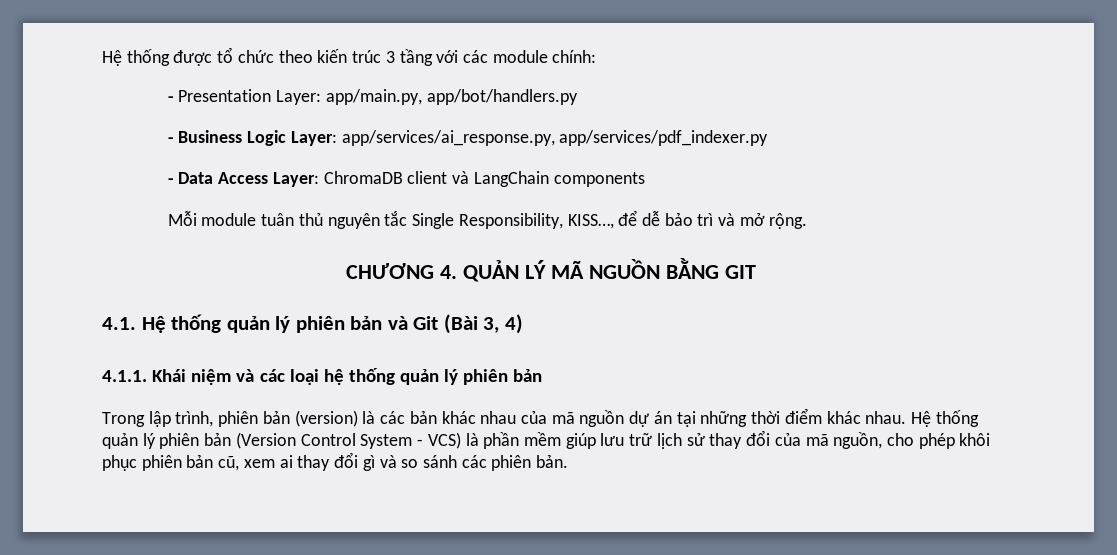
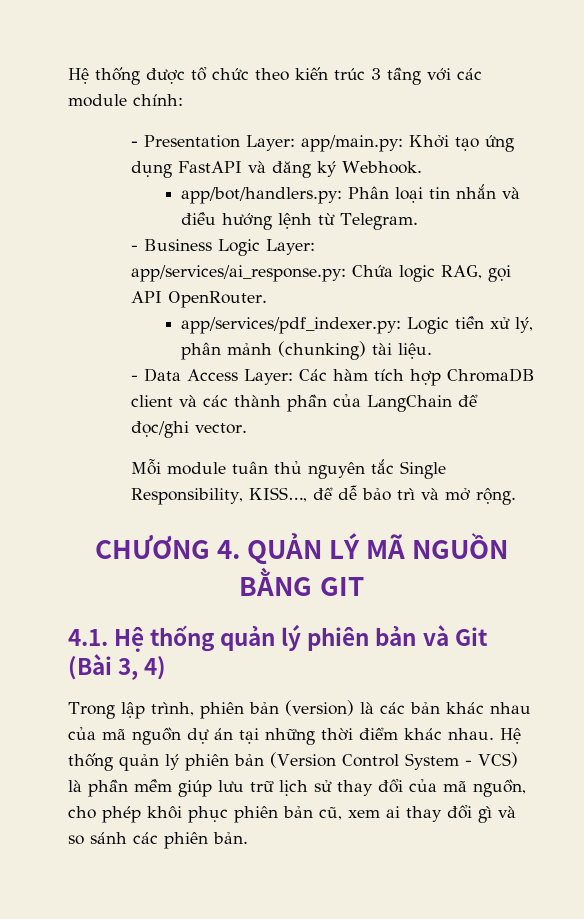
- - Presentation Layer: app/main.py, app/bot/handlers.py
- - Business Logic Layer: app/services/ai_response.py, app/services/pdf_indexer.py
- - Data Access Layer: ChromaDB client và LangChain components
+ - Presentation Layer: app/main.py: Khởi tạo ứng dụng FastAPI và đăng ký Webhook.
+ app/bot/handlers.py: Phân loại tin nhắn và điều hướng lệnh từ Telegram.
+ - Business Logic Layer: app/services/ai_response.py: Chứa logic RAG, gọi API OpenRouter.
+ app/services/pdf_indexer.py: Logic tiền xử lý, phân mảnh (chunking) tài liệu.
+ - Data Access Layer: Các hàm tích hợp ChromaDB client và các thành phần của LangChain để đọc/ghi vector.
- 4.1.1. Khái niệm và các loại hệ thống quản lý phiên bản

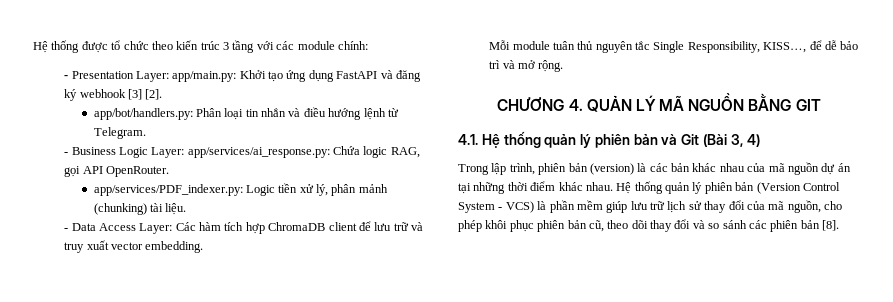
- - Presentation Layer: app/main.py: Khởi tạo ứng dụng FastAPI và đăng ký Webhook.
+ - Presentation Layer: app/main.py: Khởi tạo ứng dụng FastAPI và đăng ký webhook [3] [2].
- app/services/pdf_indexer.py: Logic tiền xử lý, phân mảnh (chunking) tài liệu.
+ app/services/PDF_indexer.py: Logic tiền xử lý, phân mảnh (chunking) tài liệu.
- - Data Access Layer: Các hàm tích hợp ChromaDB client và các thành phần của LangChain để đọc/ghi vector.
+ - Data Access Layer: Các hàm tích hợp ChromaDB client để lưu trữ và truy xuất vector embedding.
- Hệ thống quản lý phiên bản (Version Control System - VCS) là phần mềm giúp lưu trữ lịch sử thay đổi của mã nguồn, cho phép khôi phục phiên bản cũ, xem ai thay đổi gì và so sánh các phiên bản.
+ Hệ thống quản lý phiên bản (Version Control System - VCS) là phần mềm giúp lưu trữ lịch sử thay đổi của mã nguồn, cho phép khôi phục phiên bản cũ, theo dõi thay đổi và so sánh các phiên bản [8].

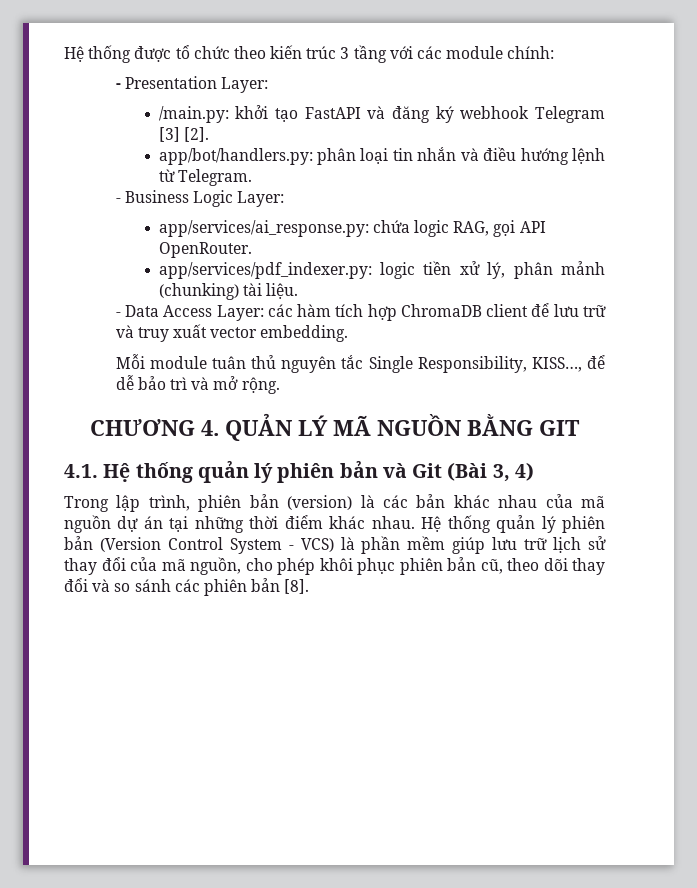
- - Presentation Layer: app/main.py: Khởi tạo ứng dụng FastAPI và đăng ký webhook [3] [2].
+ - Presentation Layer:
+ /main.py: khởi tạo FastAPI và đăng ký webhook Telegram [3] [2].
- app/bot/handlers.py: Phân loại tin nhắn và điều hướng lệnh từ Telegram.
+ app/bot/handlers.py: phân loại tin nhắn và điều hướng lệnh từ Telegram.
- - Business Logic Layer: app/services/ai_response.py: Chứa logic RAG, gọi API OpenRouter.
+ - Business Logic Layer:
+ app/services/ai_response.py: chứa logic RAG, gọi API OpenRouter.
- app/services/PDF_indexer.py: Logic tiền xử lý, phân mảnh (chunking) tài liệu.
+ app/services/pdf_indexer.py: logic tiền xử lý, phân mảnh (chunking) tài liệu.
- - Data Access Layer: Các hàm tích hợp ChromaDB client để lưu trữ và truy xuất vector embedding.
+ - Data Access Layer: các hàm tích hợp ChromaDB client để lưu trữ và truy xuất vector embedding.

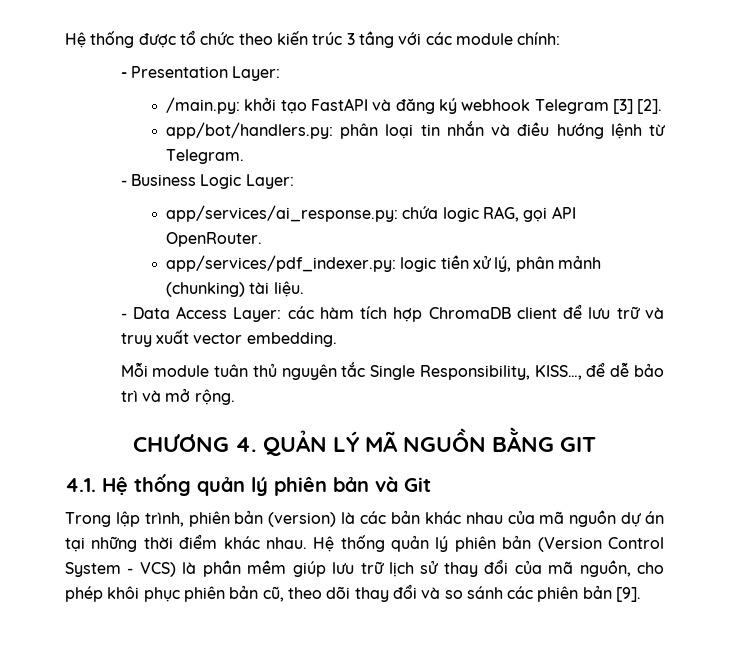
- 4.1. Hệ thống quản lý phiên bản và Git (Bài 3, 4)
+ 4.1. Hệ thống quản lý phiên bản và Git
- Hệ thống quản lý phiên bản (Version Control System - VCS) là phần mềm giúp lưu trữ lịch sử thay đổi của mã nguồn, cho phép khôi phục phiên bản cũ, theo dõi thay đổi và so sánh các phiên bản [8].
+ Hệ thống quản lý phiên bản (Version Control System - VCS) là phần mềm giúp lưu trữ lịch sử thay đổi của mã nguồn, cho phép khôi phục phiên bản cũ, theo dõi thay đổi và so sánh các phiên bản [9].

